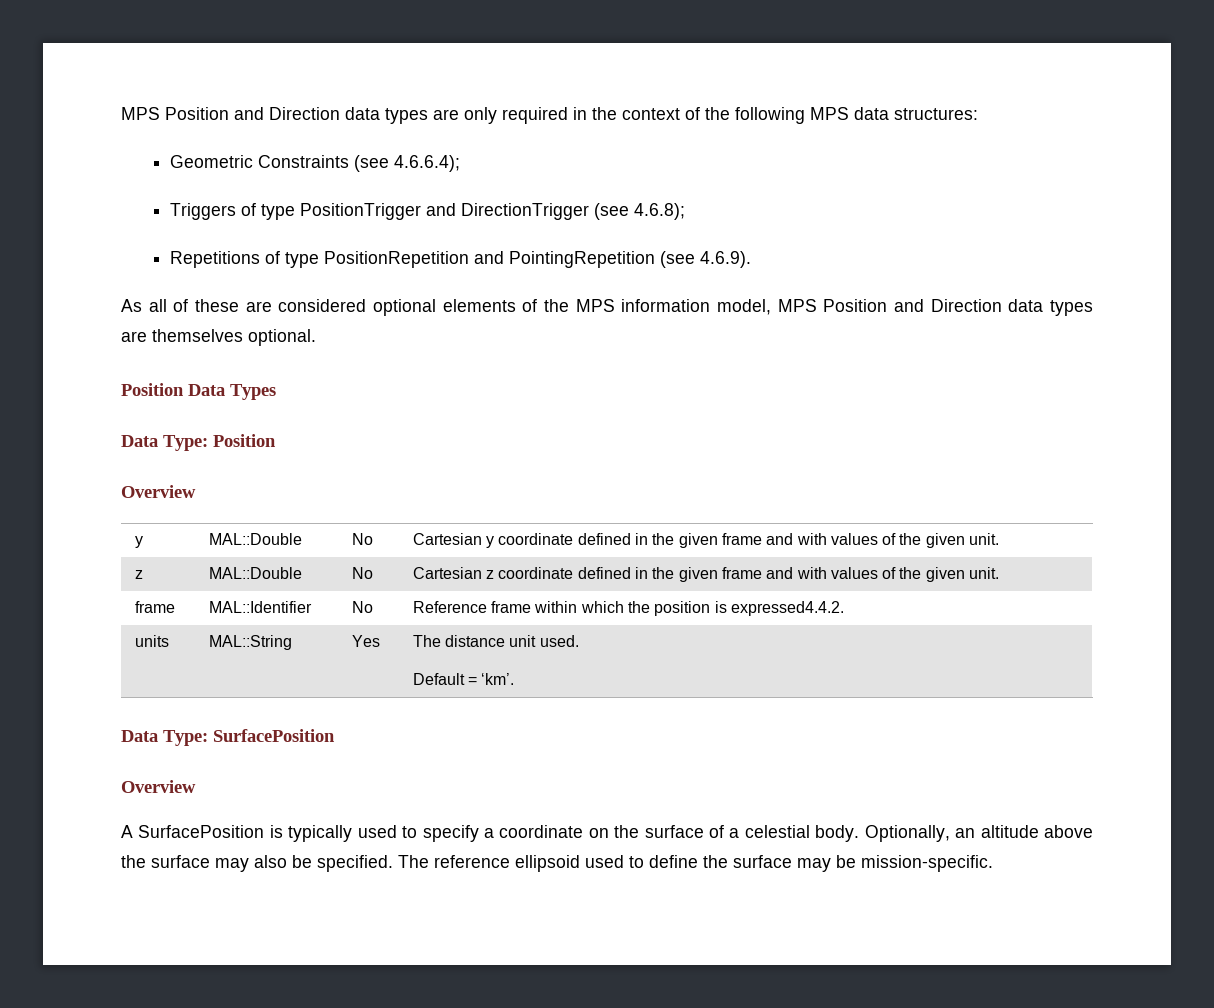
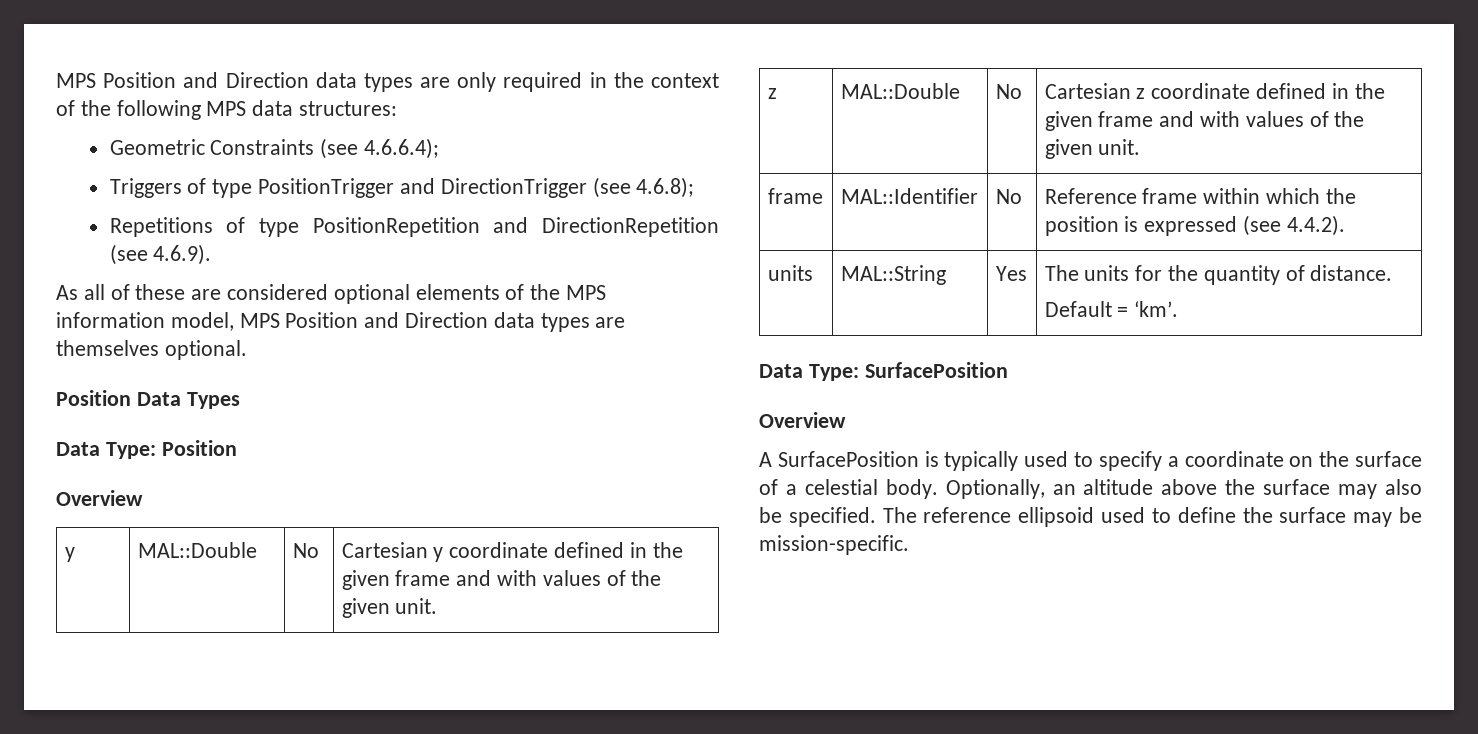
- Repetitions of type PositionRepetition and PointingRepetition (see 4.6.9).
+ Repetitions of type PositionRepetition and DirectionRepetition (see 4.6.9).
- frame | MAL::Identifier | No | Reference frame within which the position is expressed4.4.2.
+ frame | MAL::Identifier | No | Reference frame within which the position is expressed (see 4.4.2).
- units | MAL::String | Yes | The distance unit used.
+ units | MAL::String | Yes | The units for the quantity of distance.

